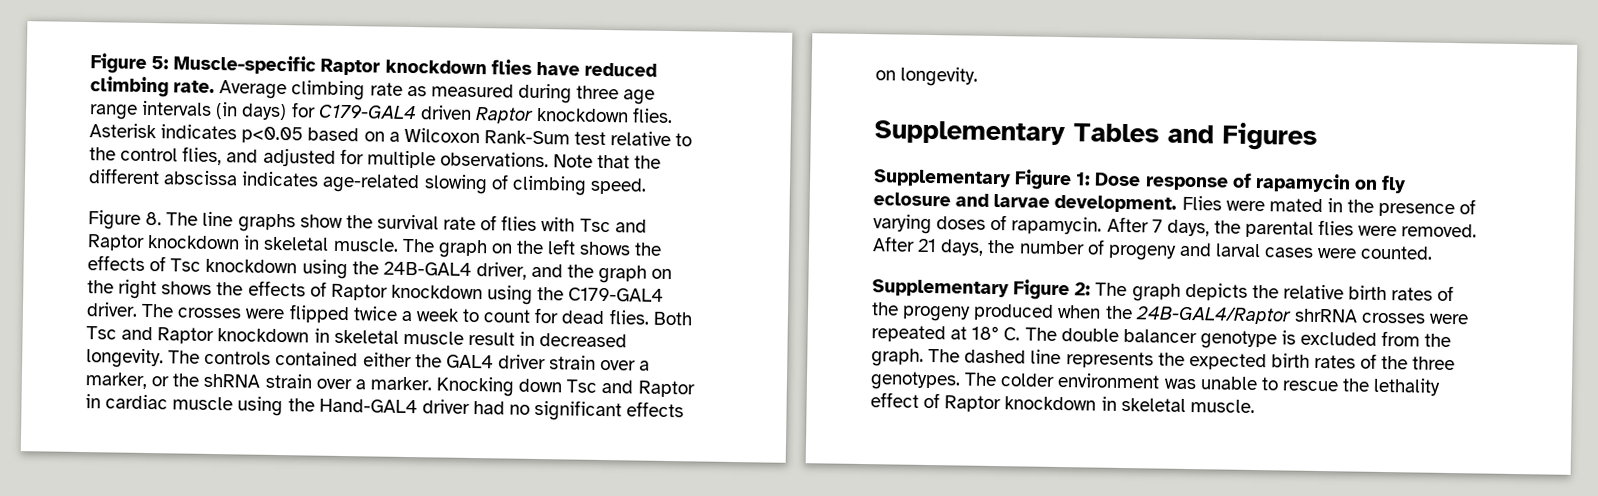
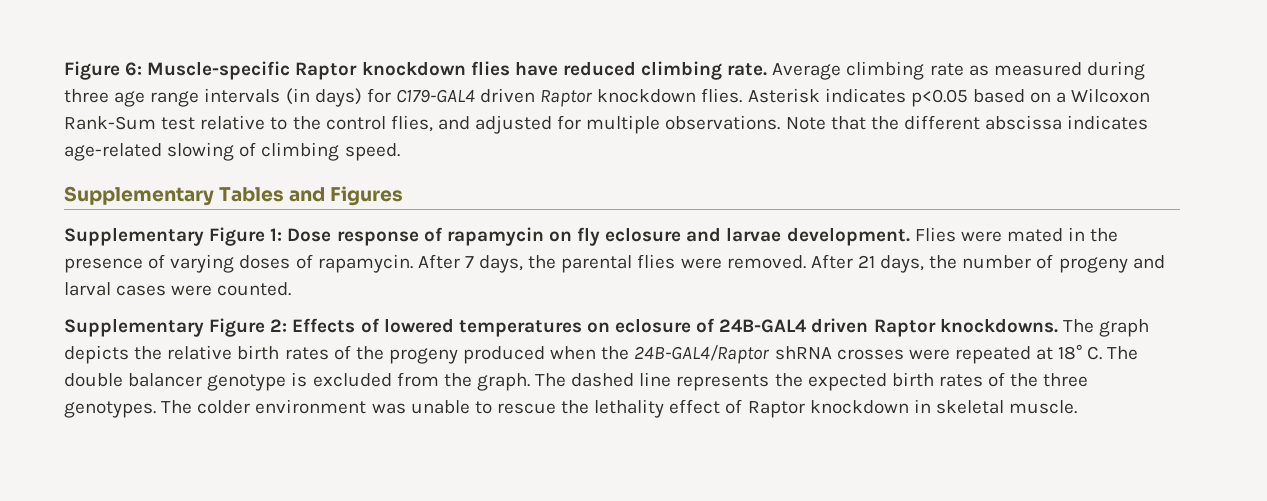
- Figure 5: Muscle-specific Raptor knockdown flies have reduced climbing rate.
+ Figure 6: Muscle-specific Raptor knockdown flies have reduced climbing rate.
- Figure 8. The line graphs show the survival rate of flies with Tsc and Raptor knockdown in skeletal muscle. The graph on the left shows the effects of Tsc knockdown using the 24B-GAL4 driver, and the graph on the right shows the effects of Raptor knockdown using the C179-GAL4 driver. The crosses were flipped twice a week to count for dead flies. Both Tsc and Raptor knockdown in skeletal muscle result in decreased longevity. The controls contained either the GAL4 driver strain over a marker, or the shRNA strain over a marker. Knocking down Tsc and Raptor in cardiac muscle using the Hand-GAL4 driver had no significant effects on longevity.
- Supplementary Figure 2: The graph depicts the relative birth rates of the progeny produced when the 24B-GAL4/Raptor shrRNA crosses were repeated at 18° C. The double balancer genotype is excluded from the graph.
+ Supplementary Figure 2: Effects of lowered temperatures on eclosure of 24B-GAL4 driven Raptor knockdowns. The graph depicts the relative birth rates of the progeny produced when the 24B-GAL4/Raptor shRNA crosses were repeated at 18° C. The double balancer genotype is excluded from the graph.

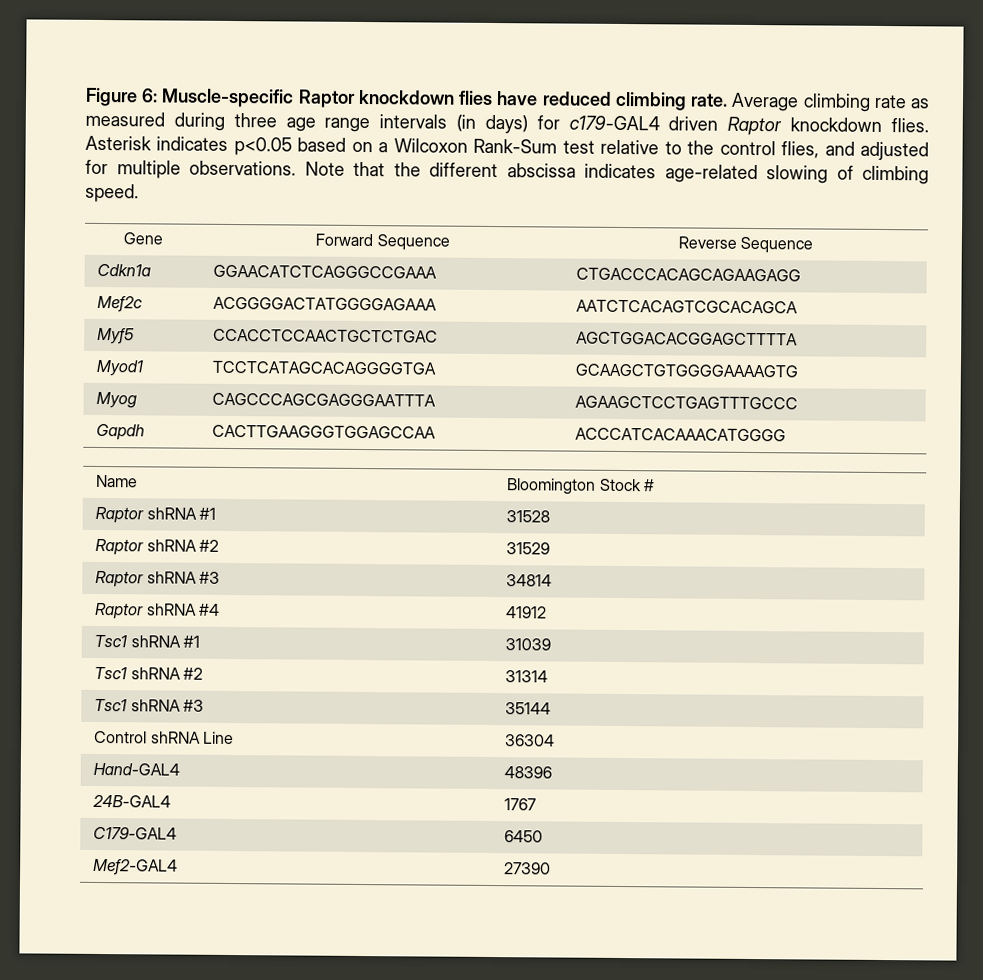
- Average climbing rate as measured during three age range intervals (in days) for C179-GAL4 driven Raptor knockdown flies.
+ Average climbing rate as measured during three age range intervals (in days) for c179-GAL4 driven Raptor knockdown flies.
- Supplementary Tables and Figures
- Supplementary Figure 1: Dose response of rapamycin on fly eclosure and larvae development. Flies were mated in the presence of varying doses of rapamycin. After 7 days, the parental flies were removed. After 21 days, the number of progeny and larval cases were counted.
- Supplementary Figure 2: Effects of lowered temperatures on eclosure of 24B-GAL4 driven Raptor knockdowns. The graph depicts the relative birth rates of the progeny produced when the 24B-GAL4/Raptor shRNA crosses were repeated at 18° C. The double balancer genotype is excluded from the graph. The dashed line represents the expected birth rates of the three genotypes. The colder environment was unable to rescue the lethality effect of Raptor knockdown in skeletal muscle.
+ Gene | Forward Sequence | Reverse Sequence
+ Cdkn1a | GGAACATCTCAGGGCCGAAA | CTGACCCACAGCAGAAGAGG
+ Mef2c | ACGGGGACTATGGGGAGAAA | AATCTCACAGTCGCACAGCA
+ Myf5 | CCACCTCCAACTGCTCTGAC | AGCTGGACACGGAGCTTTTA
+ Myod1 | TCCTCATAGCACAGGGGTGA | GCAAGCTGTGGGGAAAAGTG
+ Myog | CAGCCCAGCGAGGGAATTTA | AGAAGCTCCTGAGTTTGCCC
+ Gapdh | CACTTGAAGGGTGGAGCCAA | ACCCATCACAAACATGGGG
+ Name | Bloomington Stock #
+ Raptor shRNA #1 | 31528
+ Raptor shRNA #2 | 31529
+ Raptor shRNA #3 | 34814
+ Raptor shRNA #4 | 41912
+ Tsc1 shRNA #1 | 31039
+ Tsc1 shRNA #2 | 31314
+ Tsc1 shRNA #3 | 35144
+ Control shRNA Line | 36304
+ Hand-GAL4 | 48396
+ 24B-GAL4 | 1767
+ C179-GAL4 | 6450
+ Mef2-GAL4 | 27390

